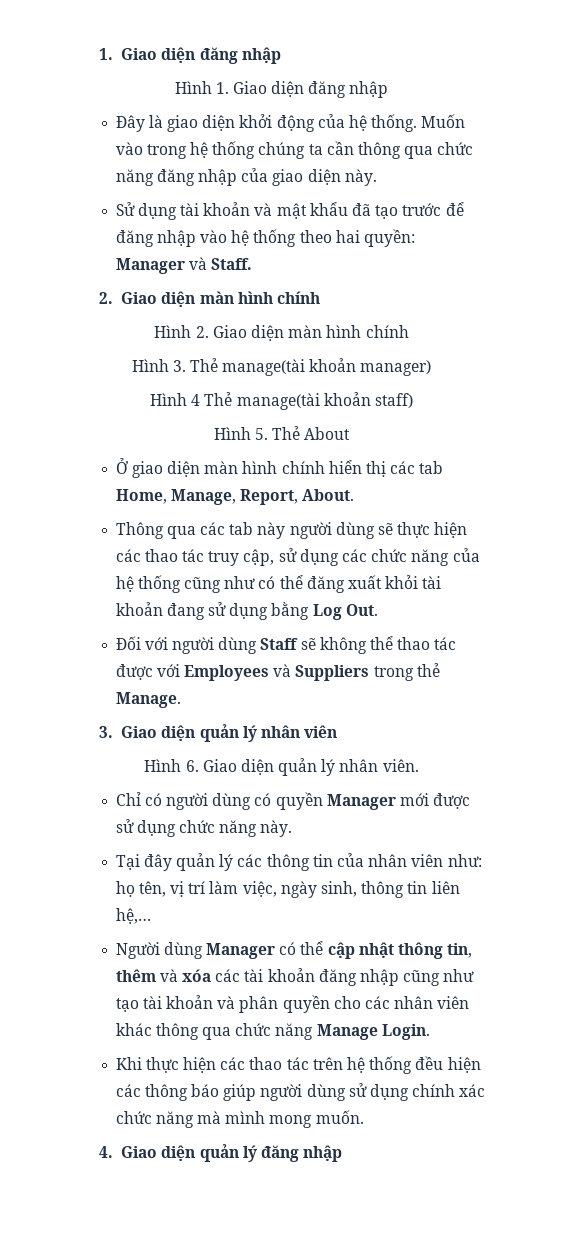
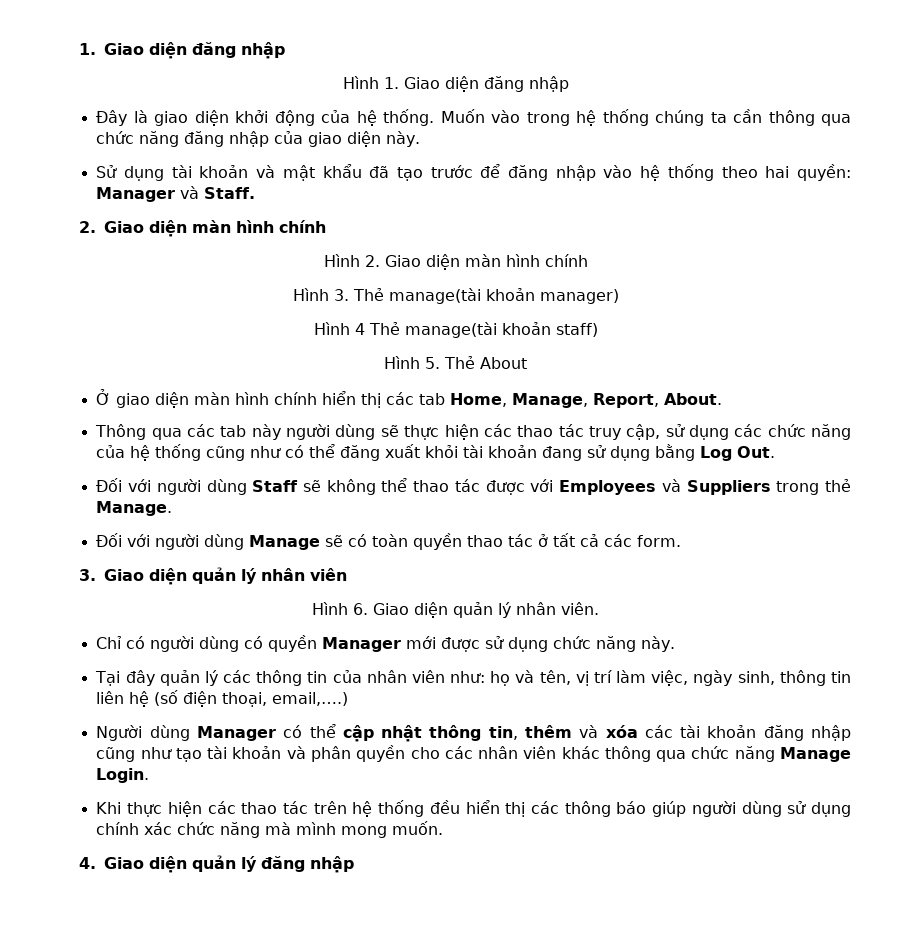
+ Đối với người dùng Manage sẽ có toàn quyền thao tác ở tất cả các form.
- Tại đây quản lý các thông tin của nhân viên như: họ tên, vị trí làm việc, ngày sinh, thông tin liên hệ,…
+ Tại đây quản lý các thông tin của nhân viên như: họ và tên, vị trí làm việc, ngày sinh, thông tin liên hệ (số điện thoại, email,….)
- Khi thực hiện các thao tác trên hệ thống đều hiện các thông báo giúp người dùng sử dụng chính xác chức năng mà mình mong muốn.
+ Khi thực hiện các thao tác trên hệ thống đều hiển thị các thông báo giúp người dùng sử dụng chính xác chức năng mà mình mong muốn.

